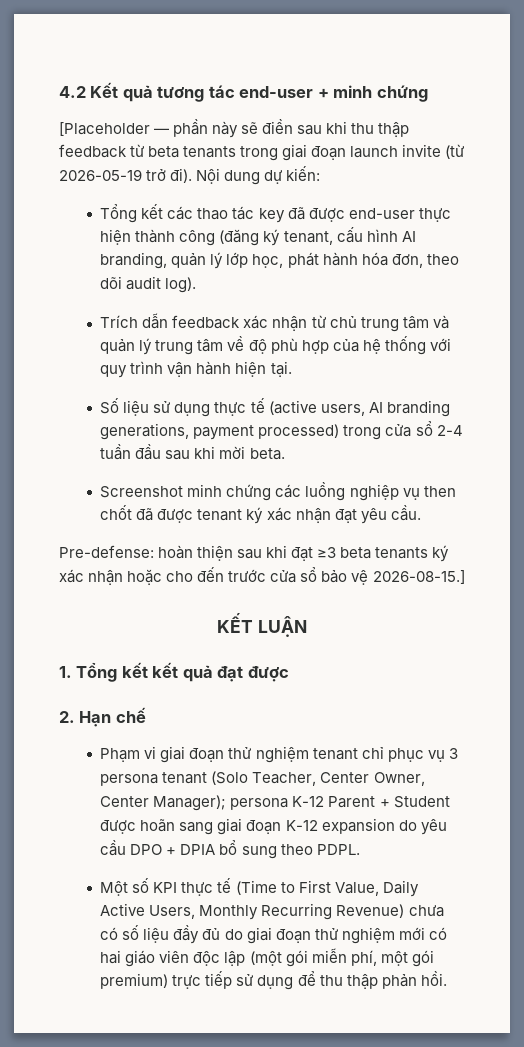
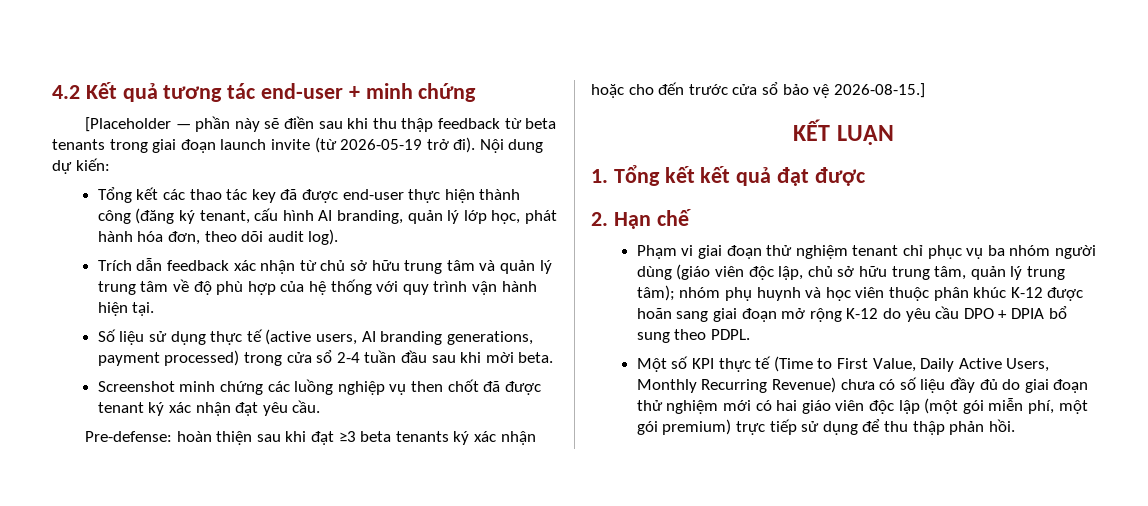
- Trích dẫn feedback xác nhận từ chủ trung tâm và quản lý trung tâm về độ phù hợp của hệ thống với quy trình vận hành hiện tại.
+ Trích dẫn feedback xác nhận từ chủ sở hữu trung tâm và quản lý trung tâm về độ phù hợp của hệ thống với quy trình vận hành hiện tại.
- Phạm vi giai đoạn thử nghiệm tenant chỉ phục vụ 3 persona tenant (Solo Teacher, Center Owner, Center Manager); persona K-12 Parent + Student được hoãn sang giai đoạn K-12 expansion do yêu cầu DPO + DPIA bổ sung theo PDPL.
+ Phạm vi giai đoạn thử nghiệm tenant chỉ phục vụ ba nhóm người dùng (giáo viên độc lập, chủ sở hữu trung tâm, quản lý trung tâm); nhóm phụ huynh và học viên thuộc phân khúc K-12 được hoãn sang giai đoạn mở rộng K-12 do yêu cầu DPO + DPIA bổ sung theo PDPL.

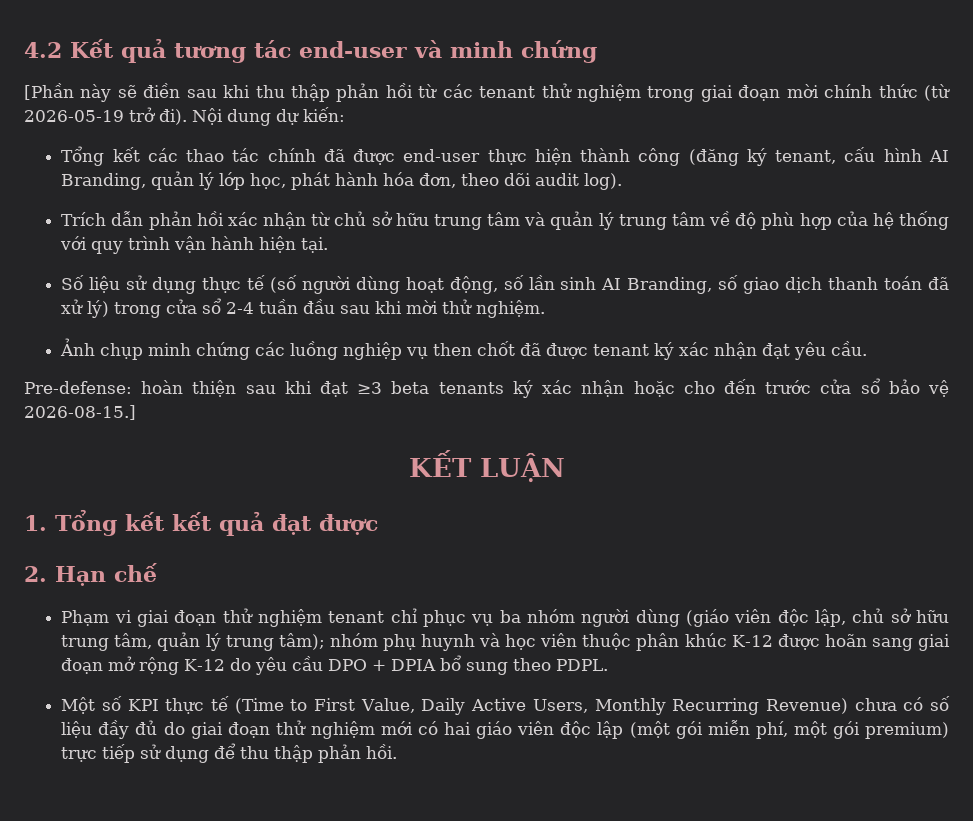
- 4.2 Kết quả tương tác end-user + minh chứng
+ 4.2 Kết quả tương tác end-user và minh chứng
- [Placeholder — phần này sẽ điền sau khi thu thập feedback từ beta tenants trong giai đoạn launch invite (từ 2026-05-19 trở đi).
+ [Phần này sẽ điền sau khi thu thập phản hồi từ các tenant thử nghiệm trong giai đoạn mời chính thức (từ 2026-05-19 trở đi).
- Tổng kết các thao tác key đã được end-user thực hiện thành công (đăng ký tenant, cấu hình AI branding, quản lý lớp học, phát hành hóa đơn, theo dõi audit log).
+ Tổng kết các thao tác chính đã được end-user thực hiện thành công (đăng ký tenant, cấu hình AI Branding, quản lý lớp học, phát hành hóa đơn, theo dõi audit log).
- Trích dẫn feedback xác nhận từ chủ sở hữu trung tâm và quản lý trung tâm về độ phù hợp của hệ thống với quy trình vận hành hiện tại.
+ Trích dẫn phản hồi xác nhận từ chủ sở hữu trung tâm và quản lý trung tâm về độ phù hợp của hệ thống với quy trình vận hành hiện tại.
- Số liệu sử dụng thực tế (active users, AI branding generations, payment processed) trong cửa sổ 2-4 tuần đầu sau khi mời beta.
- Screenshot minh chứng các luồng nghiệp vụ then chốt đã được tenant ký xác nhận đạt yêu cầu.
+ Số liệu sử dụng thực tế (số người dùng hoạt động, số lần sinh AI Branding, số giao dịch thanh toán đã xử lý) trong cửa sổ 2-4 tuần đầu sau khi mời thử nghiệm.
+ Ảnh chụp minh chứng các luồng nghiệp vụ then chốt đã được tenant ký xác nhận đạt yêu cầu.

